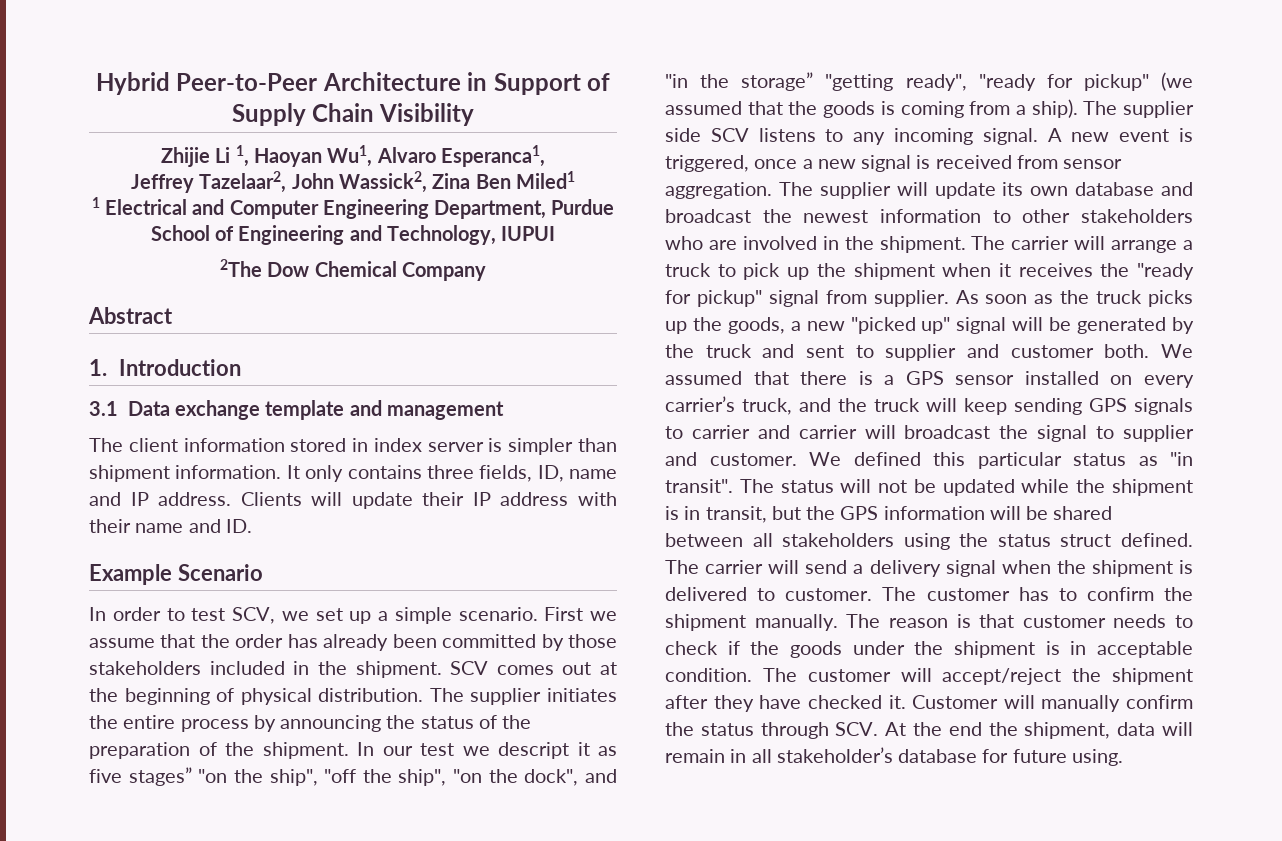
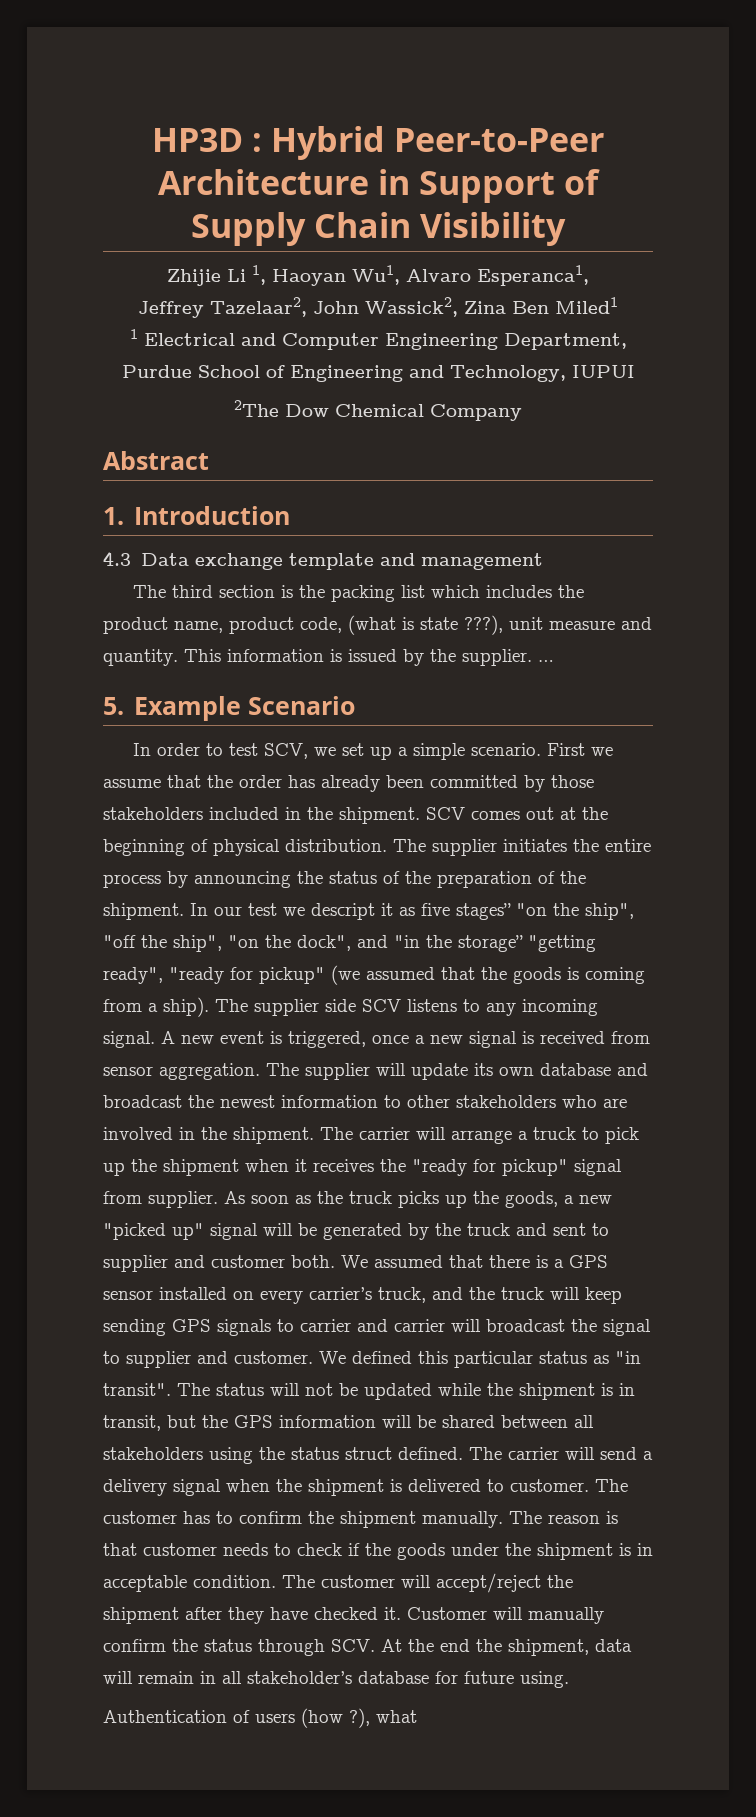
- Hybrid Peer-to-Peer Architecture in Support of Supply Chain Visibility
+ HP3D : Hybrid Peer-to-Peer Architecture in Support of Supply Chain Visibility
- 3.1 Data exchange template and management
+ 4.3 Data exchange template and management
- The client information stored in index server is simpler than shipment information. It only contains three fields, ID, name and IP address. Clients will update their IP address with their name and ID.
- Example Scenario
+ The third section is the packing list which includes the product name, product code, (what is state ???), unit measure and quantity. This information is issued by the supplier. …
+ 5. Example Scenario
+ Authentication of users (how ?), what

